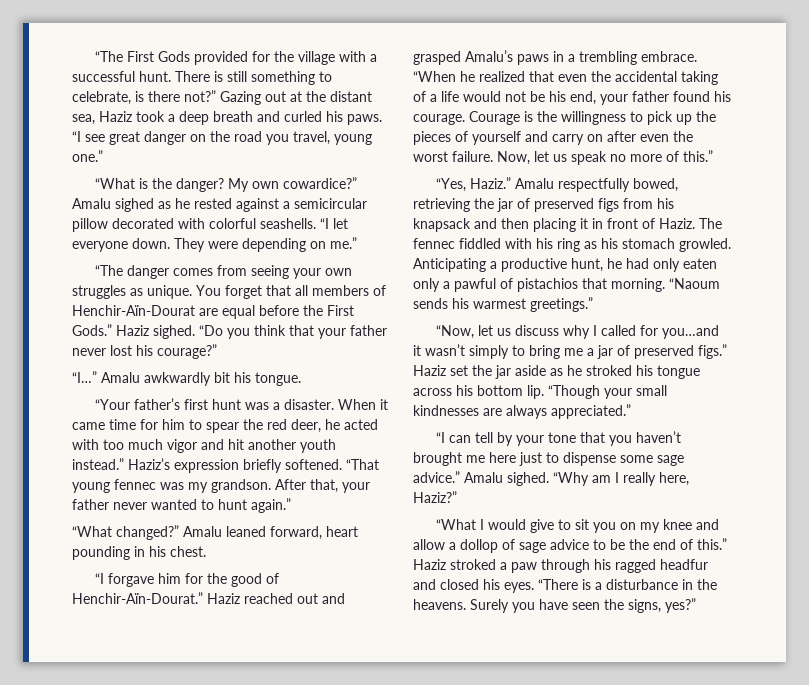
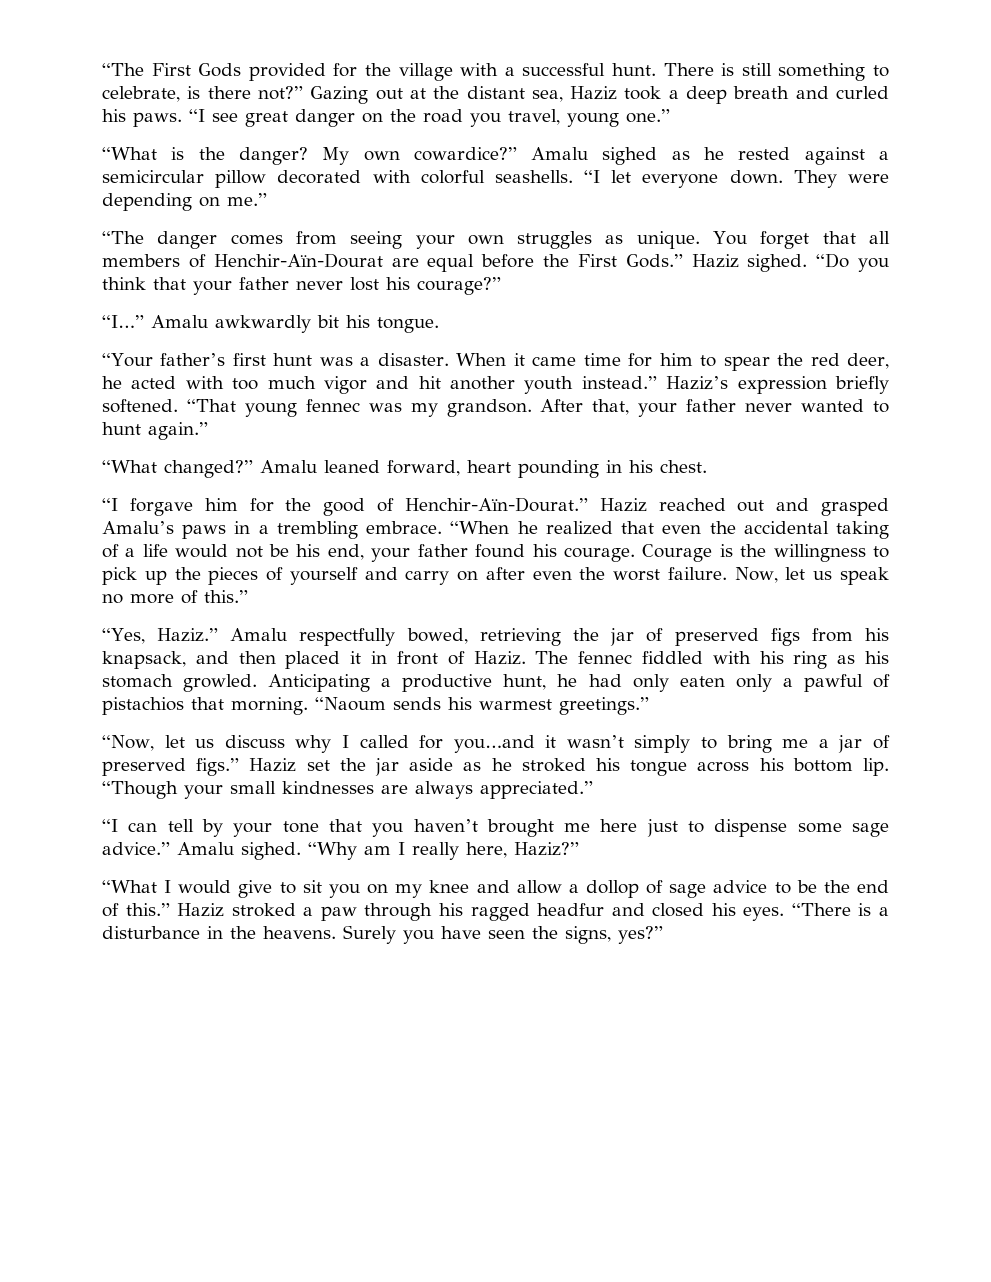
- Amalu respectfully bowed, retrieving the jar of preserved figs from his knapsack and then placing it in front of Haziz.
+ Amalu respectfully bowed, retrieving the jar of preserved figs from his knapsack, and then placed it in front of Haziz.

